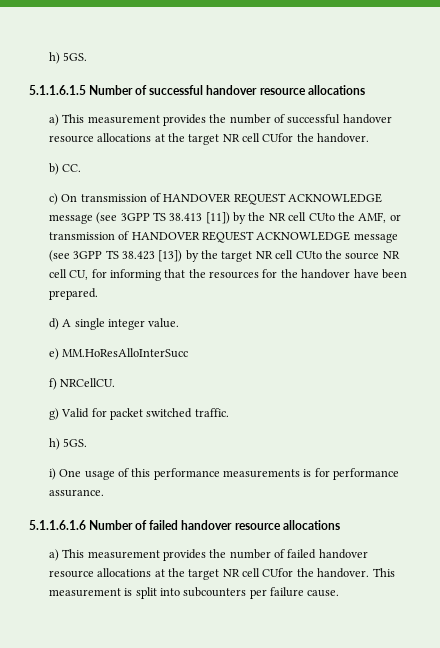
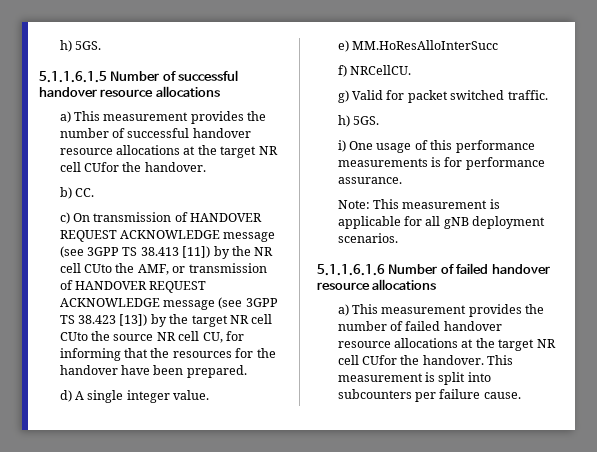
+ Note: This measurement is applicable for all gNB deployment scenarios.

